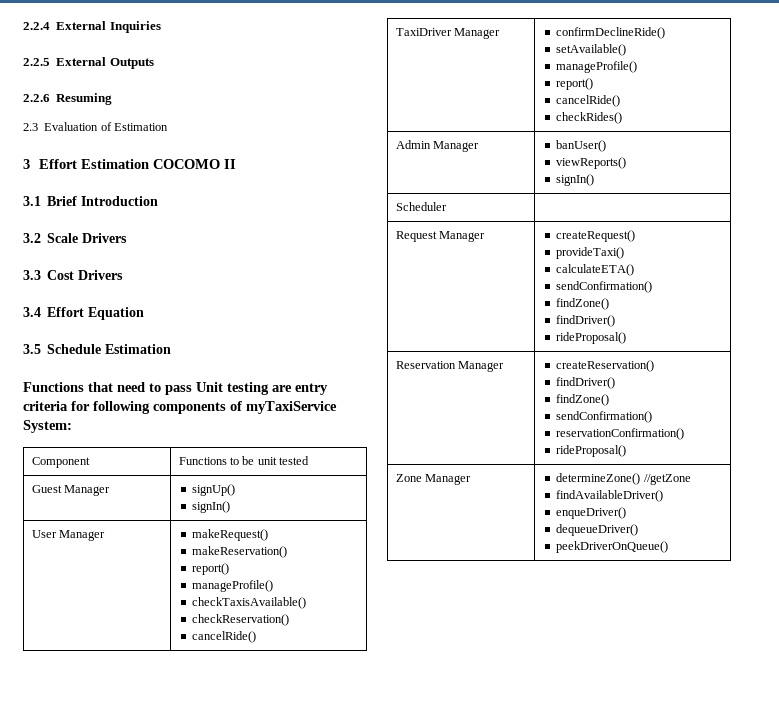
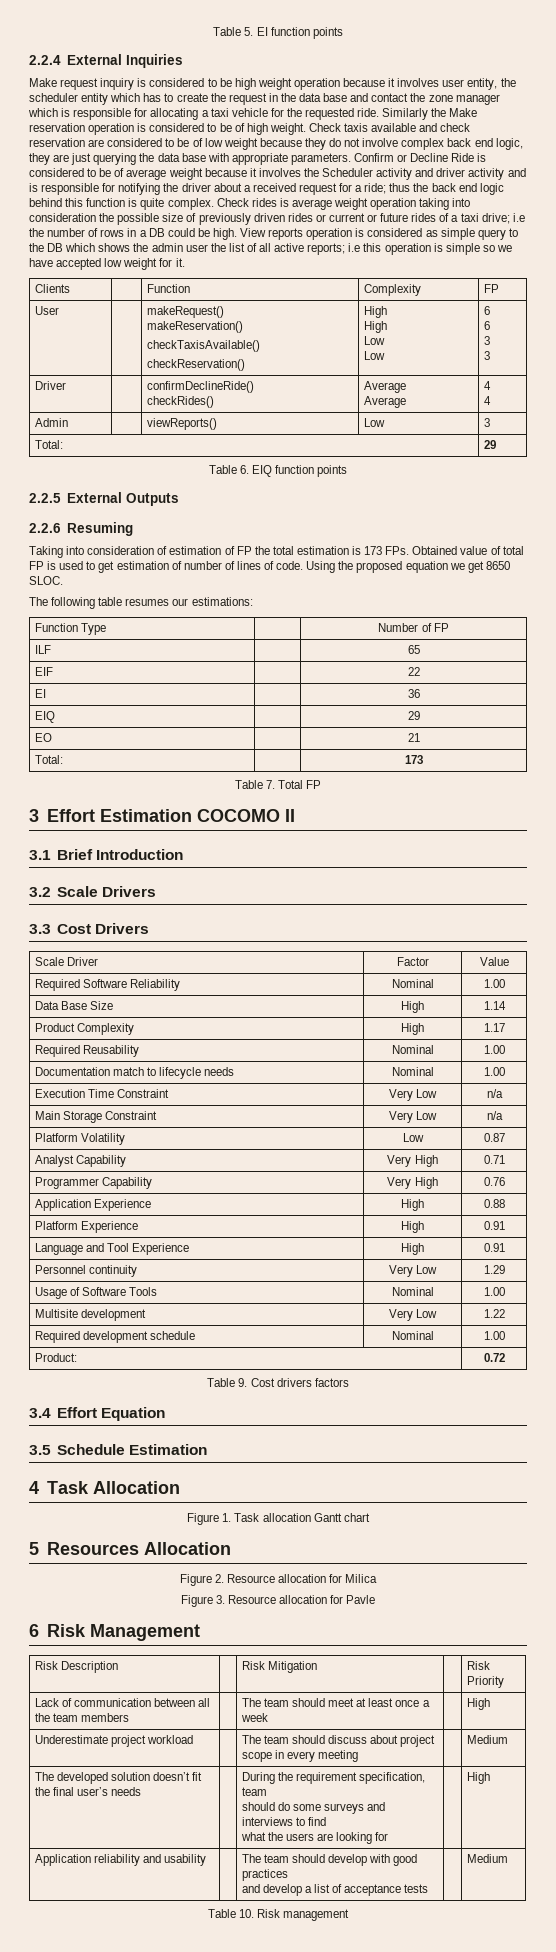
+ Table 5. EI function points
  2.2.4 External Inquiries
+ Make request inquiry is considered to be high weight operation because it involves user entity, the scheduler entity which has to create the request in the data base and contact the zone manager which is responsible for allocating a taxi vehicle for the requested ride. Similarly the Make reservation operation is considered to be of high weight. Check taxis available and check reservation are considered to be of low weight because they do not involve complex back end logic, they are just querying the data base with appropriate parameters. Confirm or Decline Ride is considered to be of average weight because it involves the Scheduler activity and driver activity and is responsible for notifying the driver about a received request for a ride; thus the back end logic behind this function is quite complex. Check rides is average weight operation taking into consideration the possible size of previously driven rides or current or future rides of a taxi drive; i.e the number of rows in a DB could be high. View reports operation is considered as simple query to the DB which shows the admin user the list of all active reports; i.e this operation is simple so we have accepted low weight for it.
+ Clients | | Function | Complexity | FP
+ User | | makeRequest()
+ makeReservation()
+ checkTaxisAvailable()
+ checkReservation() | High
+ High
+ Low
+ Low | 6
+ 6
+ 3
+ 3
+ Driver | | confirmDeclineRide()
+ checkRides() | Average
+ Average | 4
+ 4
+ Admin | | viewReports() | Low | 3
+ Total: | 29
+ Table 6. EIQ function points
- 2.3 Evaluation of Estimation
+ Taking into consideration of estimation of FP the total estimation is 173 FPs. Obtained value of total FP is used to get estimation of number of lines of code. Using the proposed equation we get 8650 SLOC.
+ The following table resumes our estimations:
+ Function Type | | Number of FP
+ ILF | | 65
+ EIF | | 22
+ EI | | 36
+ EIQ | | 29
+ EO | | 21
+ Total: | | 173
+ Table 7. Total FP
+ Scale Driver | Factor | Value
+ Required Software Reliability | Nominal | 1.00
+ Data Base Size | High | 1.14
+ Product Complexity | High | 1.17
+ Required Reusability | Nominal | 1.00
+ Documentation match to lifecycle needs | Nominal | 1.00
+ Execution Time Constraint | Very Low | n/a
+ Main Storage Constraint | Very Low | n/a
+ Platform Volatility | Low | 0.87
+ Analyst Capability | Very High | 0.71
+ Programmer Capability | Very High | 0.76
+ Application Experience | High | 0.88
+ Platform Experience | High | 0.91
+ Language and Tool Experience | High | 0.91
+ Personnel continuity | Very Low | 1.29
+ Usage of Software Tools | Nominal | 1.00
+ Multisite development | Very Low | 1.22
+ Required development schedule | Nominal | 1.00
+ Product: | 0.72
+ Table 9. Cost drivers factors
- Functions that need to pass Unit testing are entry criteria for following components of myTaxiService System:
- Component | Functions to be unit tested
- Guest Manager | signUp()
- signIn()
- User Manager | makeRequest()
- makeReservation()
- report()
- manageProfile()
- checkTaxisAvailable()
- checkReservation()
- cancelRide()
- TaxiDriver Manager | confirmDeclineRide()
- setAvailable()
- manageProfile()
- report()
- cancelRide()
- checkRides()
- Admin Manager | banUser()
- viewReports()
- signIn()
- Scheduler |
- Request Manager | createRequest()
- provideTaxi()
- calculateETA()
- sendConfirmation()
- findZone()
- findDriver()
- rideProposal()
- Reservation Manager | createReservation()
- findDriver()
- findZone()
- sendConfirmation()
- reservationConfirmation()
- rideProposal()
- Zone Manager | determineZone() //getZone
- findAvailableDriver()
- enqueDriver()
- dequeueDriver()
- peekDriverOnQueue()
+ 4 Task Allocation
+ Figure 1. Task allocation Gantt chart
+ 5 Resources Allocation
+ Figure 2. Resource allocation for Milica
+ Figure 3. Resource allocation for Pavle
+ 6 Risk Management
+ Risk Description | | Risk Mitigation | | Risk Priority
+ Lack of communication between all the team members | | The team should meet at least once a week | | High
+ Underestimate project workload | | The team should discuss about project scope in every meeting | | Medium
+ The developed solution doesn’t fit the final user’s needs | | During the requirement specification, team
+ should do some surveys and interviews to find
+ what the users are looking for | | High
+ Application reliability and usability | | The team should develop with good practices
+ and develop a list of acceptance tests | | Medium
+ Table 10. Risk management

